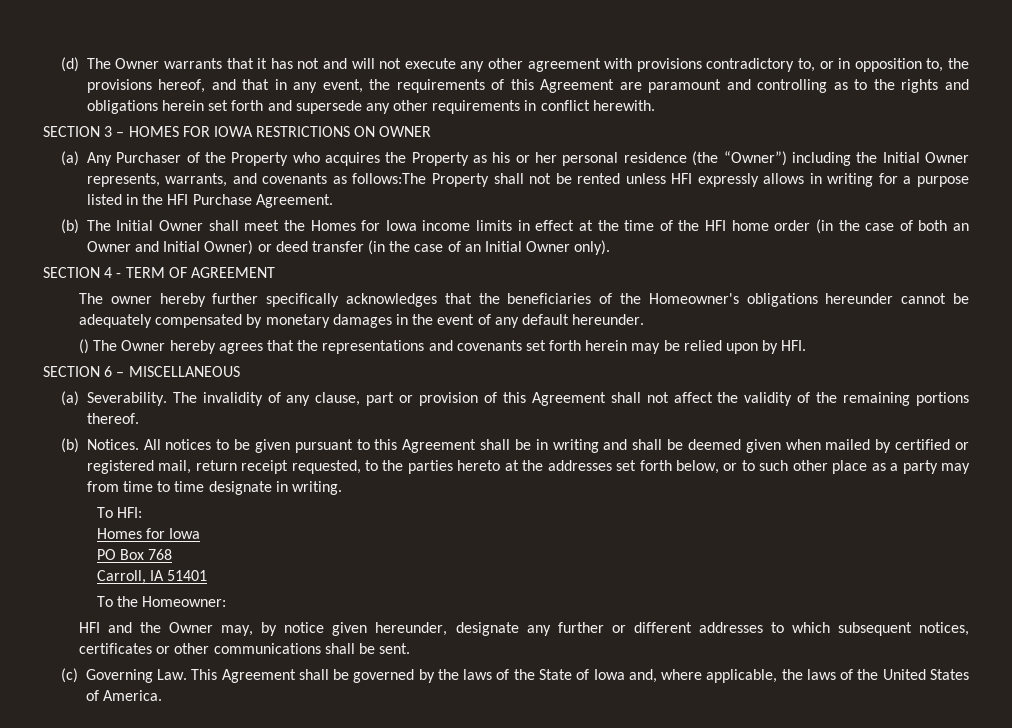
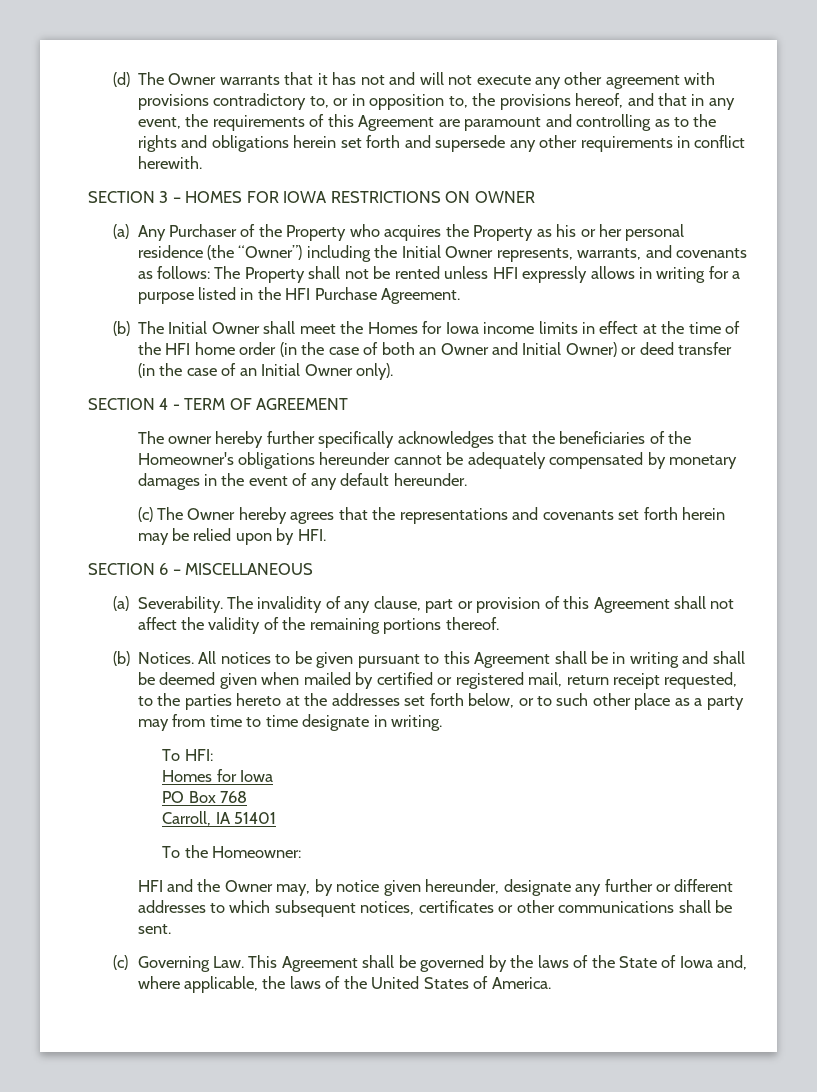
- (a) Any Purchaser of the Property who acquires the Property as his or her personal residence (the “Owner”) including the Initial Owner represents, warrants, and covenants as follows:The Property shall not be rented unless HFI expressly allows in writing for a purpose listed in the HFI Purchase Agreement.
+ (a) Any Purchaser of the Property who acquires the Property as his or her personal residence (the “Owner”) including the Initial Owner represents, warrants, and covenants as follows: The Property shall not be rented unless HFI expressly allows in writing for a purpose listed in the HFI Purchase Agreement.
- () The Owner hereby agrees that the representations and covenants set forth herein may be relied upon by HFI.
+ (c) The Owner hereby agrees that the representations and covenants set forth herein may be relied upon by HFI.

